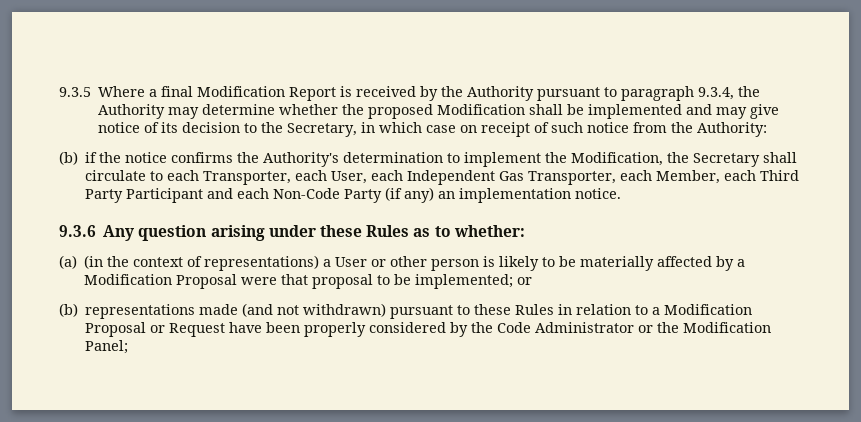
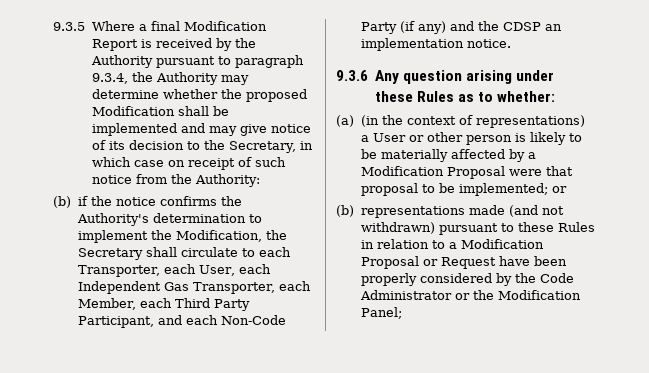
- (b) if the notice confirms the Authority's determination to implement the Modification, the Secretary shall circulate to each Transporter, each User, each Independent Gas Transporter, each Member, each Third Party Participant and each Non-Code Party (if any) an implementation notice.
+ (b) if the notice confirms the Authority's determination to implement the Modification, the Secretary shall circulate to each Transporter, each User, each Independent Gas Transporter, each Member, each Third Party Participant, and each Non-Code Party (if any) and the CDSP an implementation notice.

